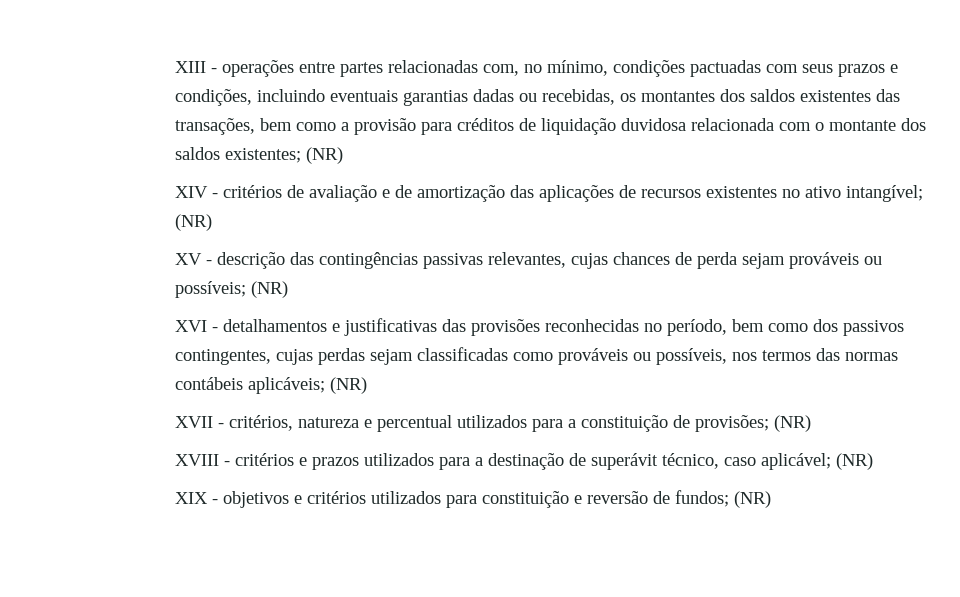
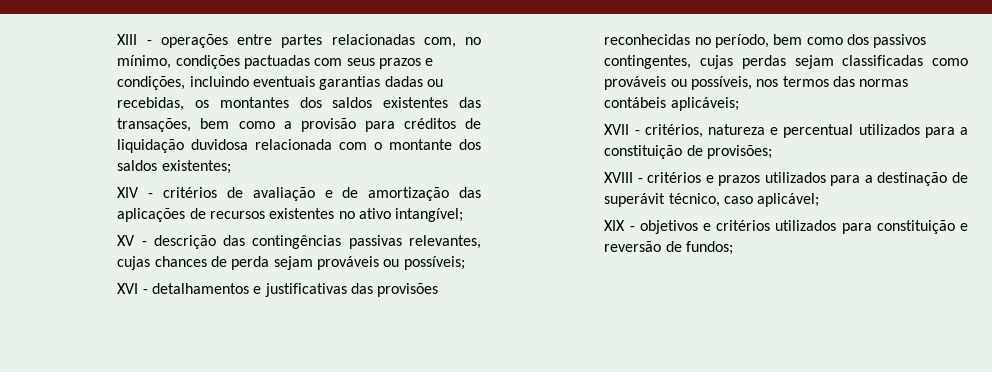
- XIII - operações entre partes relacionadas com, no mínimo, condições pactuadas com seus prazos e condições, incluindo eventuais garantias dadas ou recebidas, os montantes dos saldos existentes das transações, bem como a provisão para créditos de liquidação duvidosa relacionada com o montante dos saldos existentes; (NR)
+ XIII - operações entre partes relacionadas com, no mínimo, condições pactuadas com seus prazos e condições, incluindo eventuais garantias dadas ou recebidas, os montantes dos saldos existentes das transações, bem como a provisão para créditos de liquidação duvidosa relacionada com o montante dos saldos existentes;
- XIV - critérios de avaliação e de amortização das aplicações de recursos existentes no ativo intangível; (NR)
+ XIV - critérios de avaliação e de amortização das aplicações de recursos existentes no ativo intangível;
- XV - descrição das contingências passivas relevantes, cujas chances de perda sejam prováveis ou possíveis; (NR)
+ XV - descrição das contingências passivas relevantes, cujas chances de perda sejam prováveis ou possíveis;
- XVI - detalhamentos e justificativas das provisões reconhecidas no período, bem como dos passivos contingentes, cujas perdas sejam classificadas como prováveis ou possíveis, nos termos das normas contábeis aplicáveis; (NR)
+ XVI - detalhamentos e justificativas das provisões reconhecidas no período, bem como dos passivos contingentes, cujas perdas sejam classificadas como prováveis ou possíveis, nos termos das normas contábeis aplicáveis;
- XVII - critérios, natureza e percentual utilizados para a constituição de provisões; (NR)
+ XVII - critérios, natureza e percentual utilizados para a constituição de provisões;
- XVIII - critérios e prazos utilizados para a destinação de superávit técnico, caso aplicável; (NR)
+ XVIII - critérios e prazos utilizados para a destinação de superávit técnico, caso aplicável;
- XIX - objetivos e critérios utilizados para constituição e reversão de fundos; (NR)
+ XIX - objetivos e critérios utilizados para constituição e reversão de fundos;

